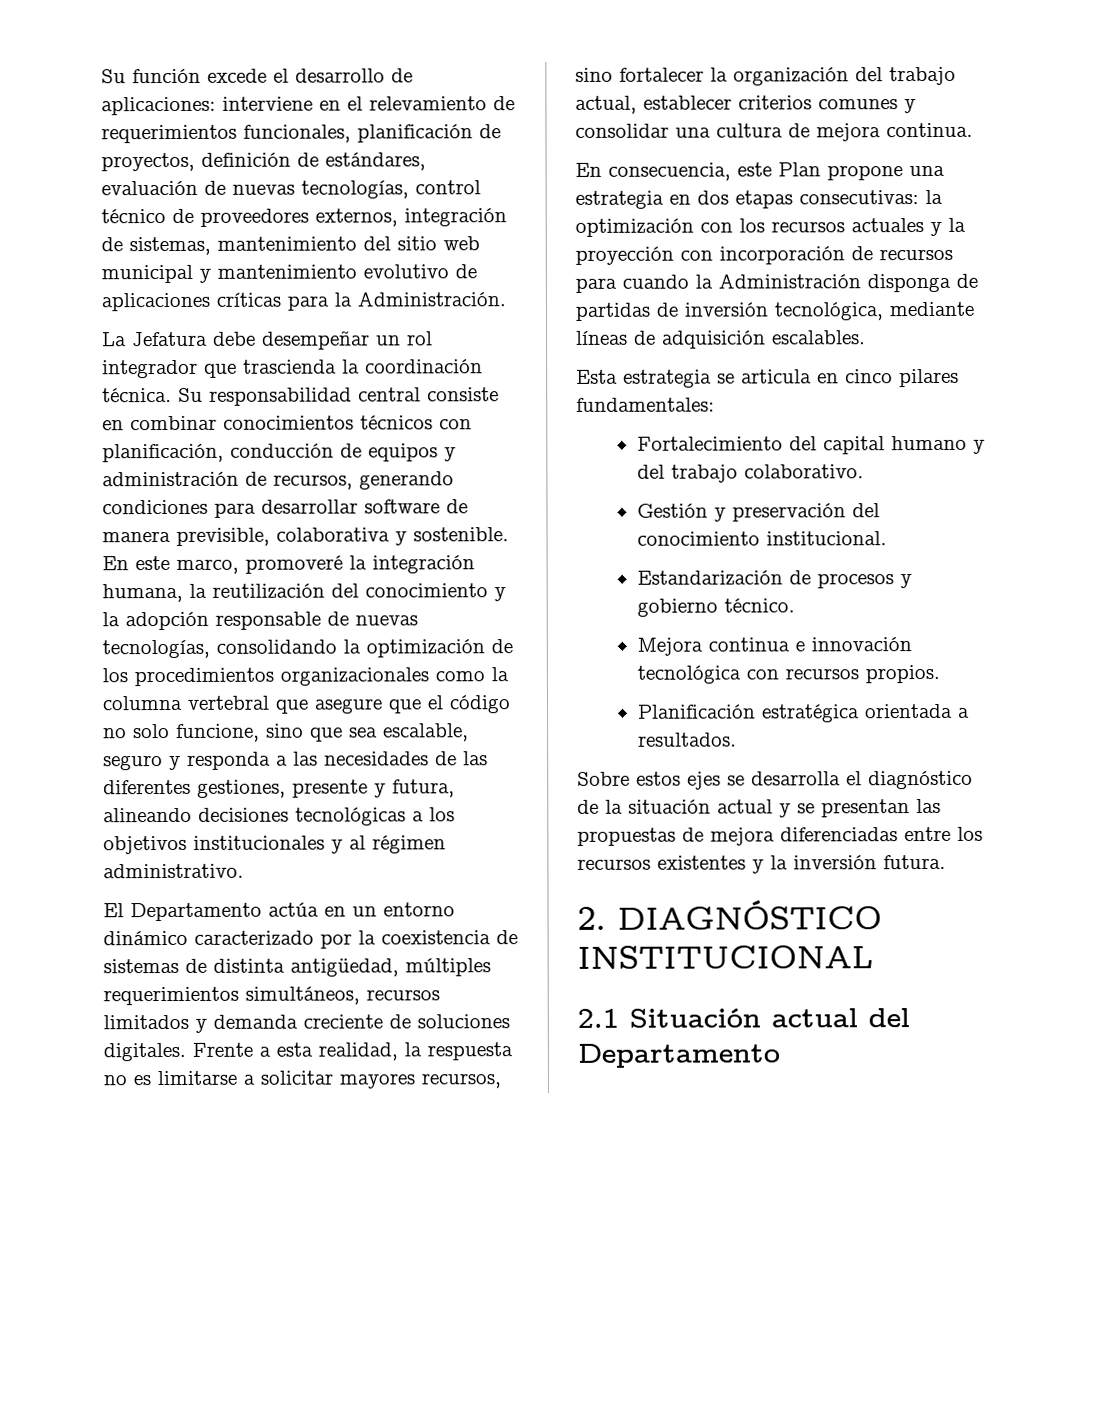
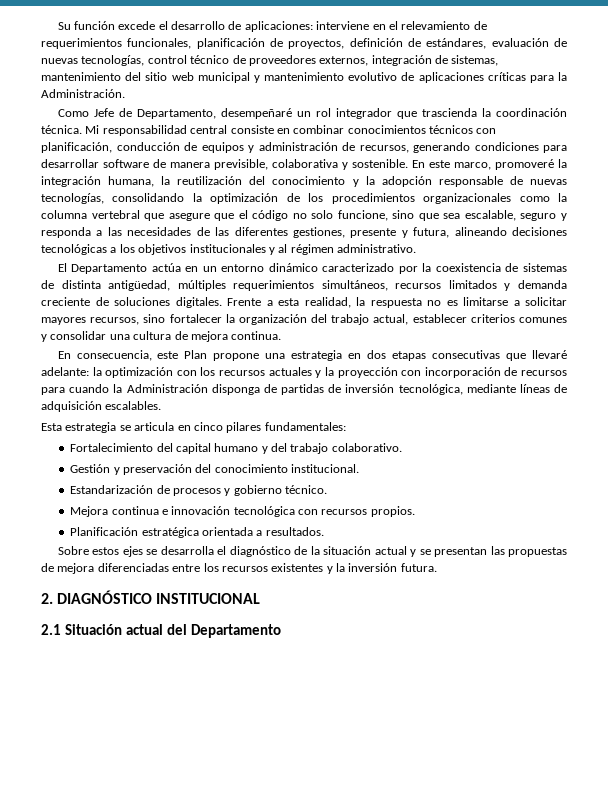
- La Jefatura debe desempeñar un rol integrador que trascienda la coordinación técnica.
+ Como Jefe de Departamento, desempeñaré un rol integrador que trascienda la coordinación técnica.
- Su responsabilidad central consiste en combinar conocimientos técnicos con planificación, conducción de equipos y administración de recursos, generando condiciones para desarrollar software de manera previsible, colaborativa y sostenible.
+ Mi responsabilidad central consiste en combinar conocimientos técnicos con planificación, conducción de equipos y administración de recursos, generando condiciones para desarrollar software de manera previsible, colaborativa y sostenible.
- En consecuencia, este Plan propone una estrategia en dos etapas consecutivas: la optimización con los recursos actuales y la proyección con incorporación de recursos para cuando la Administración disponga de partidas de inversión tecnológica, mediante líneas de adquisición escalables.
+ En consecuencia, este Plan propone una estrategia en dos etapas consecutivas que llevaré adelante: la optimización con los recursos actuales y la proyección con incorporación de recursos para cuando la Administración disponga de partidas de inversión tecnológica, mediante líneas de adquisición escalables.

